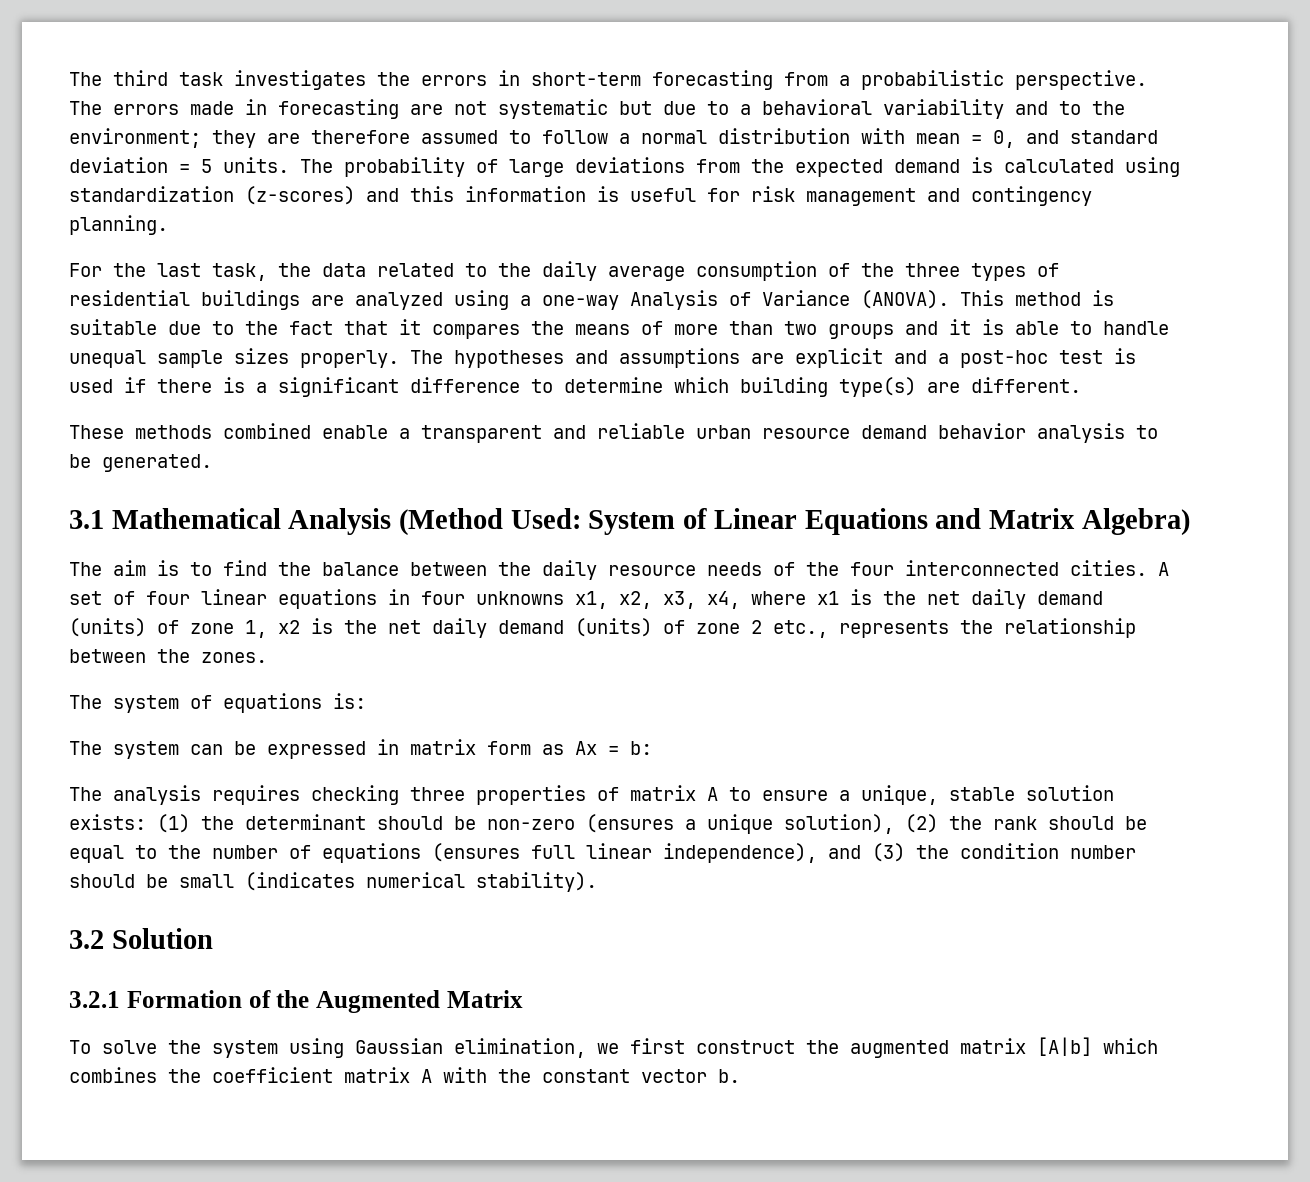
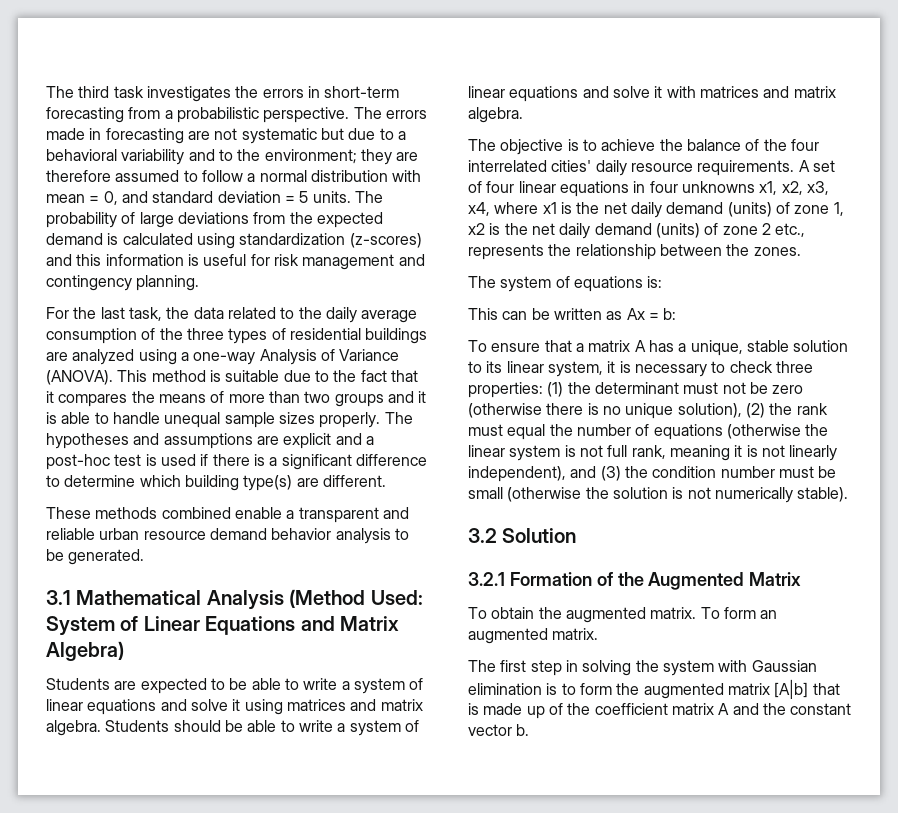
- The aim is to find the balance between the daily resource needs of the four interconnected cities.
+ Students are expected to be able to write a system of linear equations and solve it using matrices and matrix algebra. Students should be able to write a system of linear equations and solve it with matrices and matrix algebra.
+ The objective is to achieve the balance of the four interrelated cities' daily resource requirements.
- The system can be expressed in matrix form as Ax = b:
- The analysis requires checking three properties of matrix A to ensure a unique, stable solution exists: (1) the determinant should be non-zero (ensures a unique solution), (2) the rank should be equal to the number of equations (ensures full linear independence), and (3) the condition number should be small (indicates numerical stability).
+ This can be written as Ax = b:
+ To ensure that a matrix A has a unique, stable solution to its linear system, it is necessary to check three properties: (1) the determinant must not be zero (otherwise there is no unique solution), (2) the rank must equal the number of equations (otherwise the linear system is not full rank, meaning it is not linearly independent), and (3) the condition number must be small (otherwise the solution is not numerically stable).
- To solve the system using Gaussian elimination, we first construct the augmented matrix [A|b] which combines the coefficient matrix A with the constant vector b.
+ To obtain the augmented matrix. To form an augmented matrix.
+ The first step in solving the system with Gaussian elimination is to form the augmented matrix [A|b] that is made up of the coefficient matrix A and the constant vector b.

